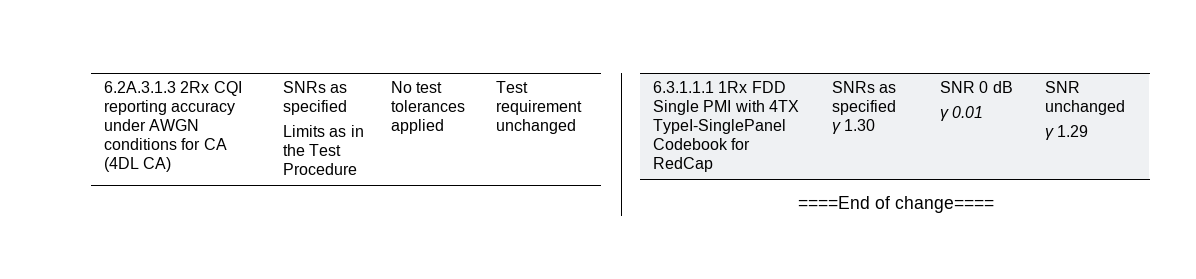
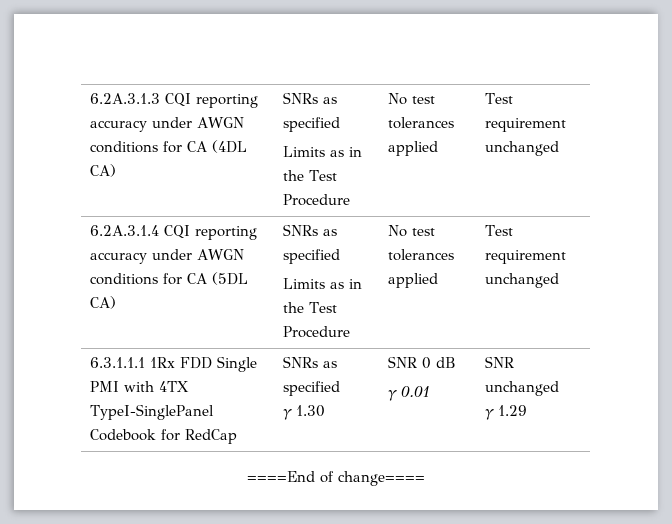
- 6.2A.3.1.3 2Rx CQI reporting accuracy under AWGN conditions for CA (4DL CA) | SNRs as specified
+ 6.2A.3.1.3 CQI reporting accuracy under AWGN conditions for CA (4DL CA) | SNRs as specified
+ 6.2A.3.1.4 CQI reporting accuracy under AWGN conditions for CA (5DL CA) | SNRs as specified
+ Limits as in the Test Procedure | No test tolerances applied | Test requirement unchanged

